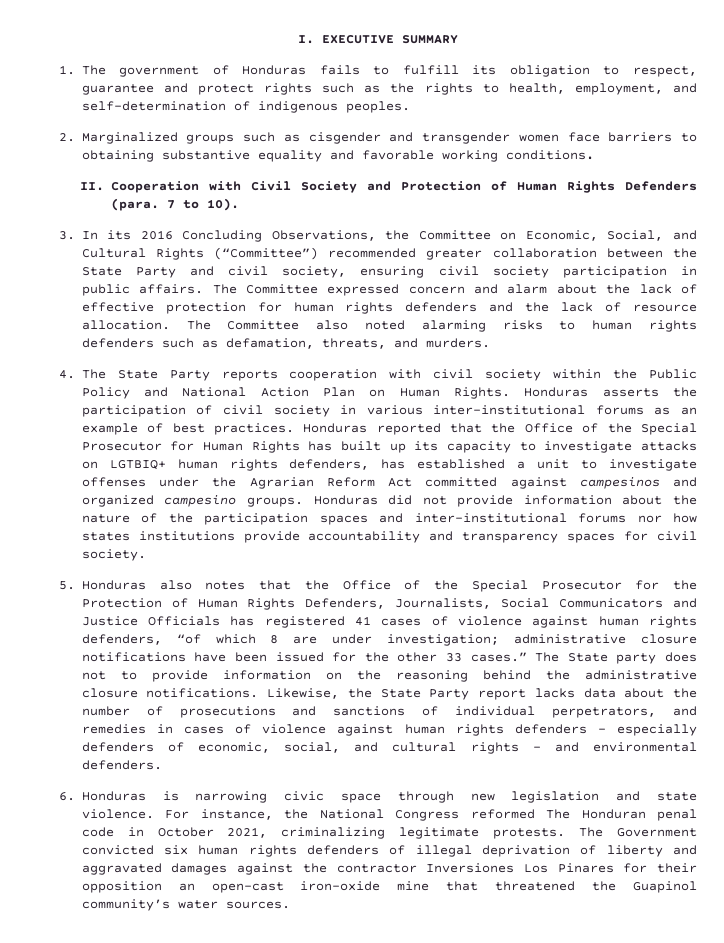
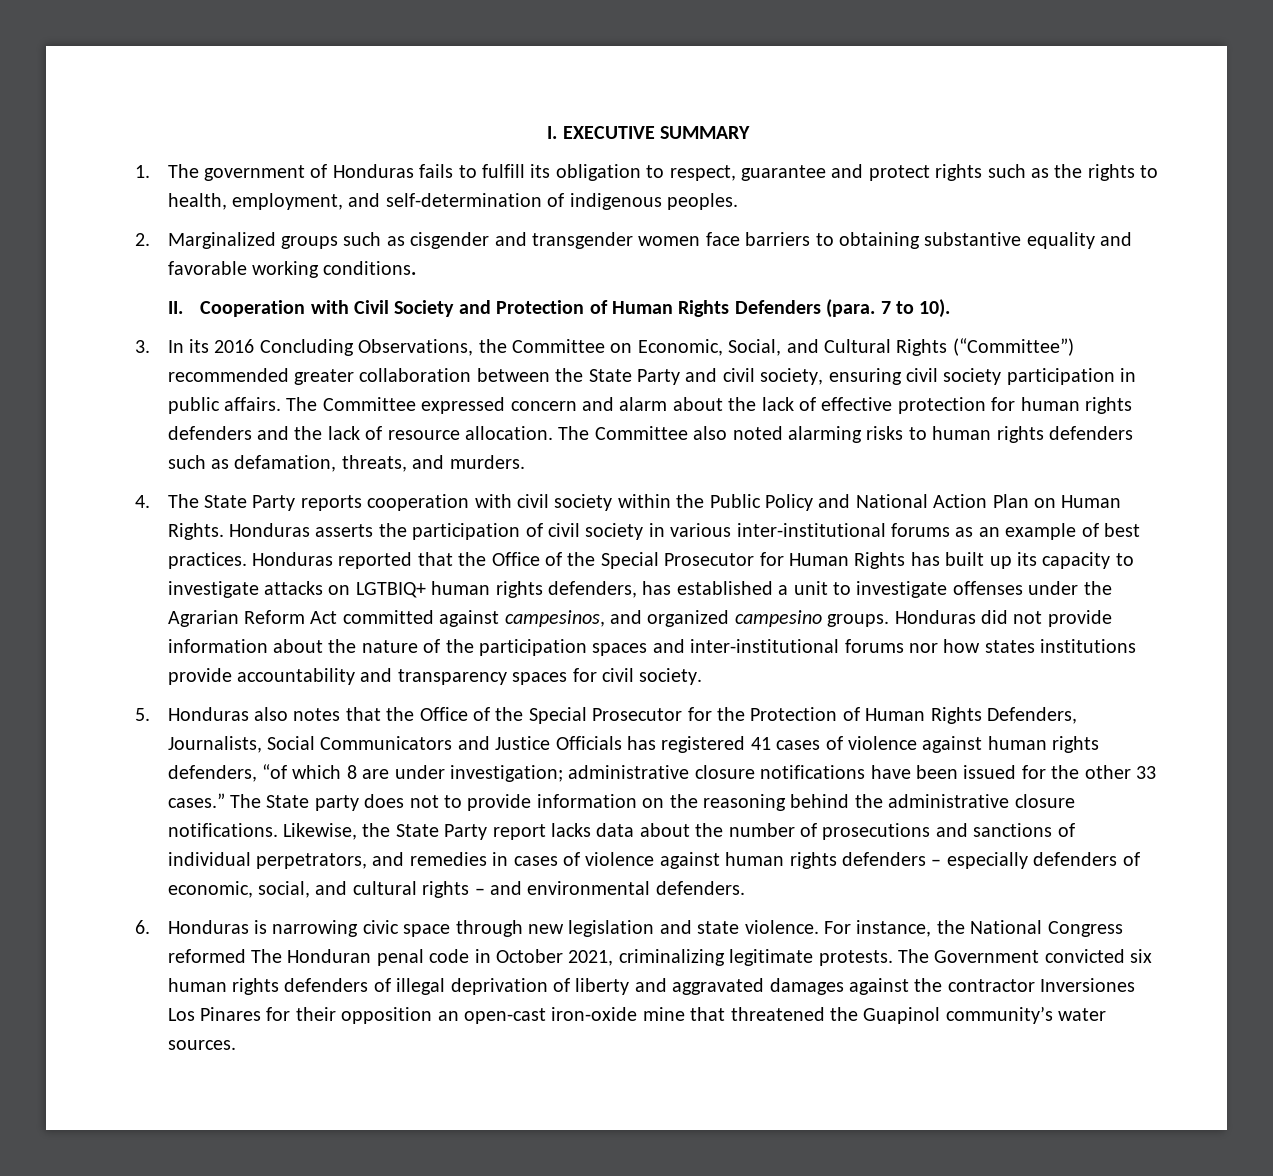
- Honduras reported that the Office of the Special Prosecutor for Human Rights has built up its capacity to investigate attacks on LGTBIQ+ human rights defenders, has established a unit to investigate offenses under the Agrarian Reform Act committed against campesinos and organized campesino groups.
+ Honduras reported that the Office of the Special Prosecutor for Human Rights has built up its capacity to investigate attacks on LGTBIQ+ human rights defenders, has established a unit to investigate offenses under the Agrarian Reform Act committed against campesinos, and organized campesino groups.

